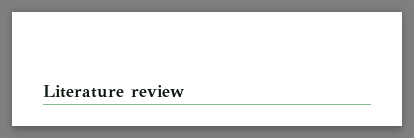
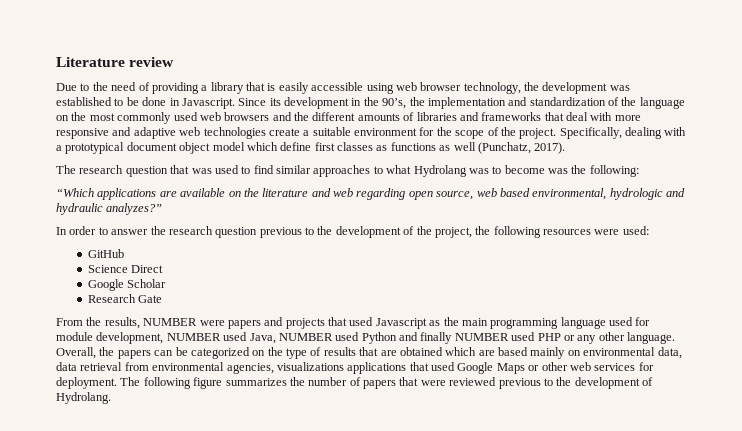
+ Due to the need of providing a library that is easily accessible using web browser technology, the development was established to be done in Javascript. Since its development in the 90’s, the implementation and standardization of the language on the most commonly used web browsers and the different amounts of libraries and frameworks that deal with more responsive and adaptive web technologies create a suitable environment for the scope of the project. Specifically, dealing with a prototypical document object model which define first classes as functions as well (Punchatz, 2017).
+ The research question that was used to find similar approaches to what Hydrolang was to become was the following:
+ “Which applications are available on the literature and web regarding open source, web based environmental, hydrologic and hydraulic analyzes?”
+ In order to answer the research question previous to the development of the project, the following resources were used:
+ GitHub
+ Science Direct
+ Google Scholar
+ Research Gate
+ From the results, NUMBER were papers and projects that used Javascript as the main programming language used for module development, NUMBER used Java, NUMBER used Python and finally NUMBER used PHP or any other language. Overall, the papers can be categorized on the type of results that are obtained which are based mainly on environmental data, data retrieval from environmental agencies, visualizations applications that used Google Maps or other web services for deployment. The following figure summarizes the number of papers that were reviewed previous to the development of Hydrolang.

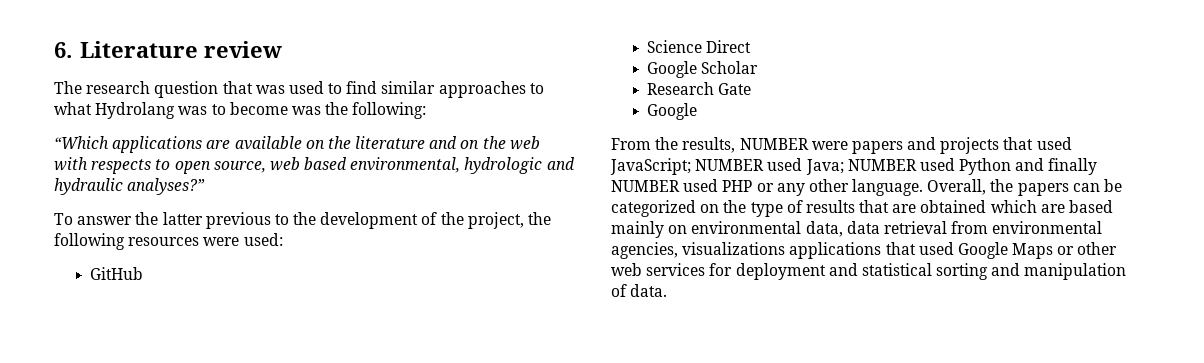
- Literature review
+ 6. Literature review
- Due to the need of providing a library that is easily accessible using web browser technology, the development was established to be done in Javascript. Since its development in the 90’s, the implementation and standardization of the language on the most commonly used web browsers and the different amounts of libraries and frameworks that deal with more responsive and adaptive web technologies create a suitable environment for the scope of the project. Specifically, dealing with a prototypical document object model which define first classes as functions as well (Punchatz, 2017).
- “Which applications are available on the literature and web regarding open source, web based environmental, hydrologic and hydraulic analyzes?”
- In order to answer the research question previous to the development of the project, the following resources were used:
+ “Which applications are available on the literature and on the web with respects to open source, web based environmental, hydrologic and hydraulic analyses?”
+ To answer the latter previous to the development of the project, the following resources were used:
  Research Gate
+ Google
- From the results, NUMBER were papers and projects that used Javascript as the main programming language used for module development, NUMBER used Java, NUMBER used Python and finally NUMBER used PHP or any other language.
+ From the results, NUMBER were papers and projects that used JavaScript; NUMBER used Java; NUMBER used Python and finally NUMBER used PHP or any other language.
- Overall, the papers can be categorized on the type of results that are obtained which are based mainly on environmental data, data retrieval from environmental agencies, visualizations applications that used Google Maps or other web services for deployment. The following figure summarizes the number of papers that were reviewed previous to the development of Hydrolang.
+ Overall, the papers can be categorized on the type of results that are obtained which are based mainly on environmental data, data retrieval from environmental agencies, visualizations applications that used Google Maps or other web services for deployment and statistical sorting and manipulation of data.

